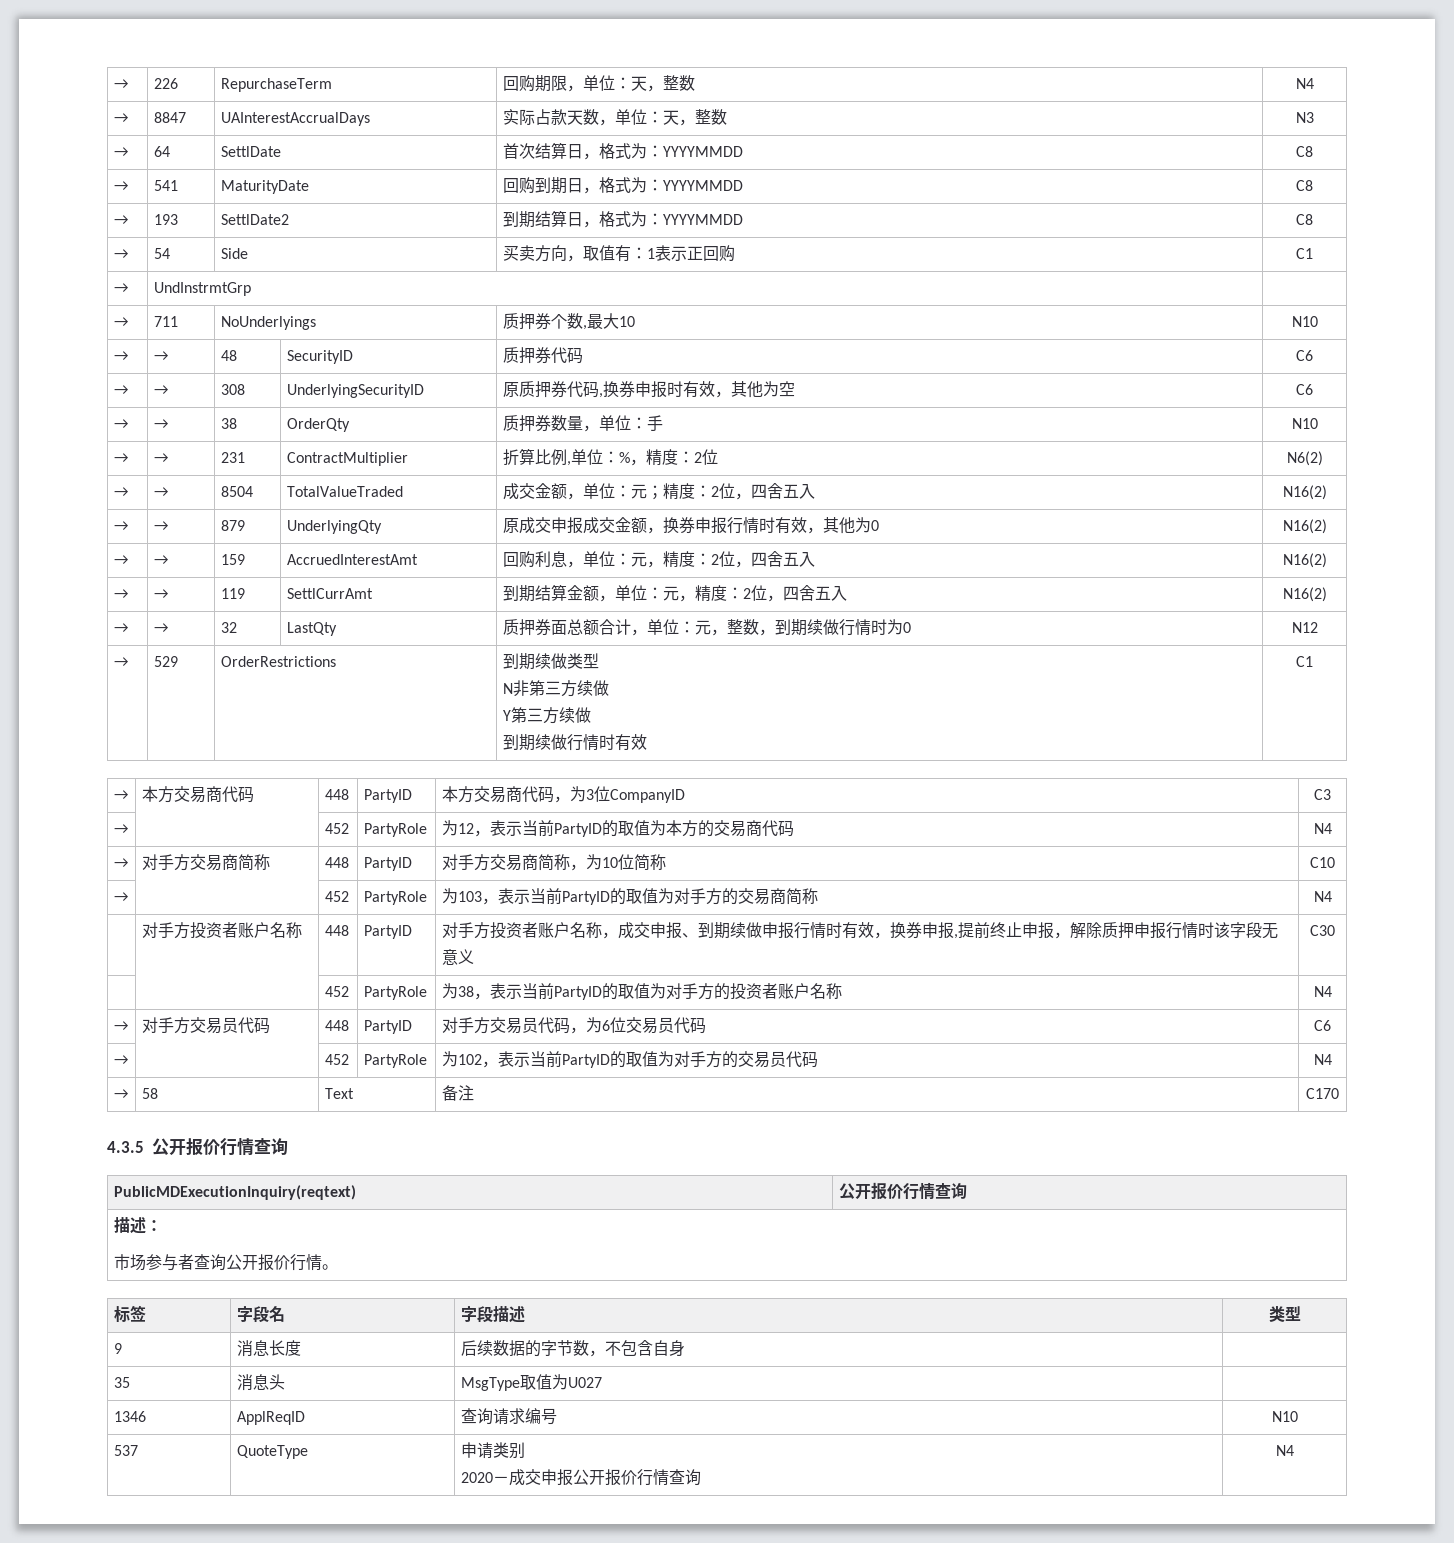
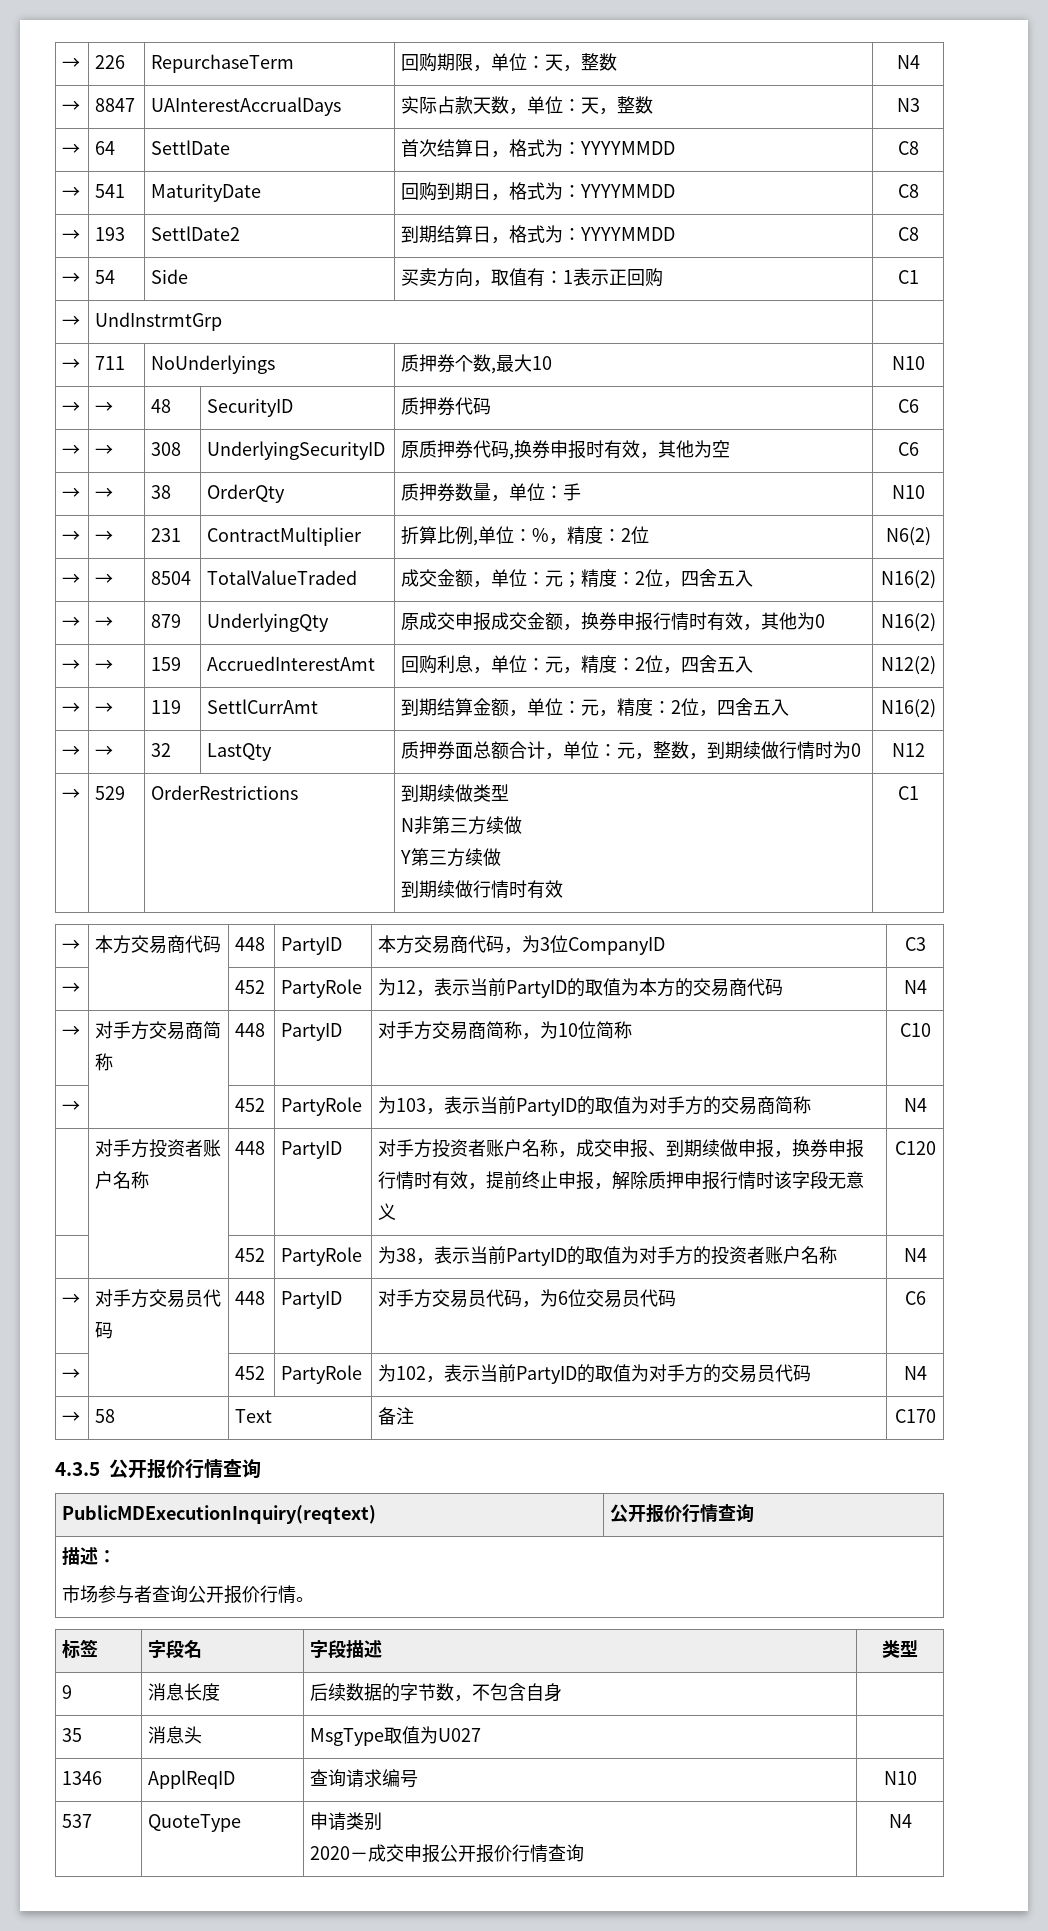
- → | → | 159 | AccruedInterestAmt | 回购利息，单位：元，精度：2位，四舍五入 | N16(2)
+ → | → | 159 | AccruedInterestAmt | 回购利息，单位：元，精度：2位，四舍五入 | N12(2)
- | 对手方投资者账户名称 | 448 | PartyID | 对手方投资者账户名称，成交申报、到期续做申报行情时有效，换券申报,提前终止申报，解除质押申报行情时该字段无意义 | C30
+ | 对手方投资者账户名称 | 448 | PartyID | 对手方投资者账户名称，成交申报、到期续做申报，换券申报行情时有效，提前终止申报，解除质押申报行情时该字段无意义 | C120

